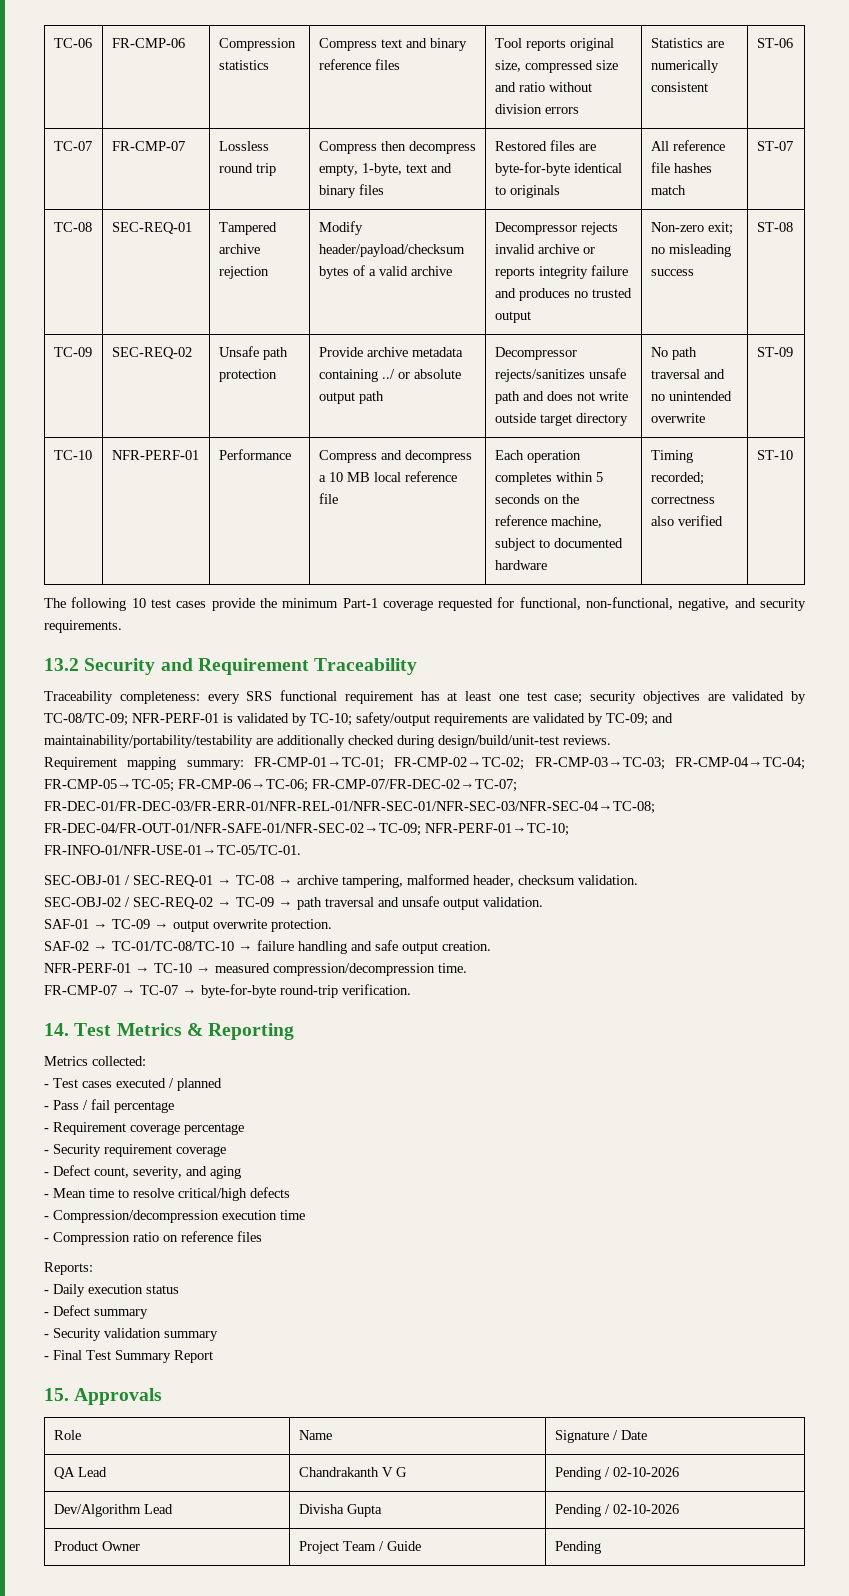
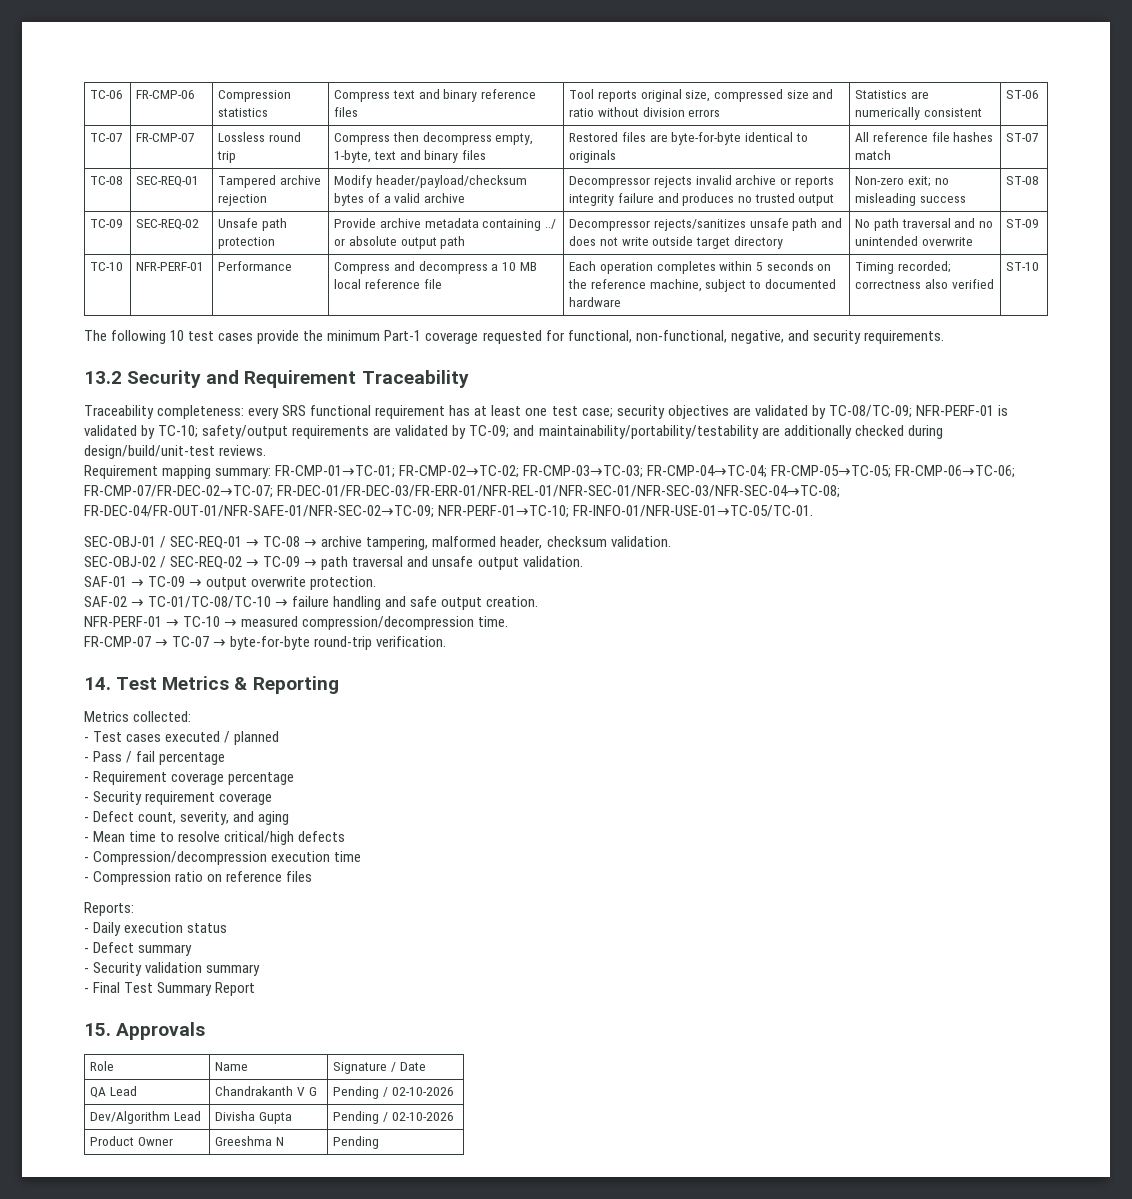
- Product Owner | Project Team / Guide | Pending
+ Product Owner | Greeshma N | Pending

